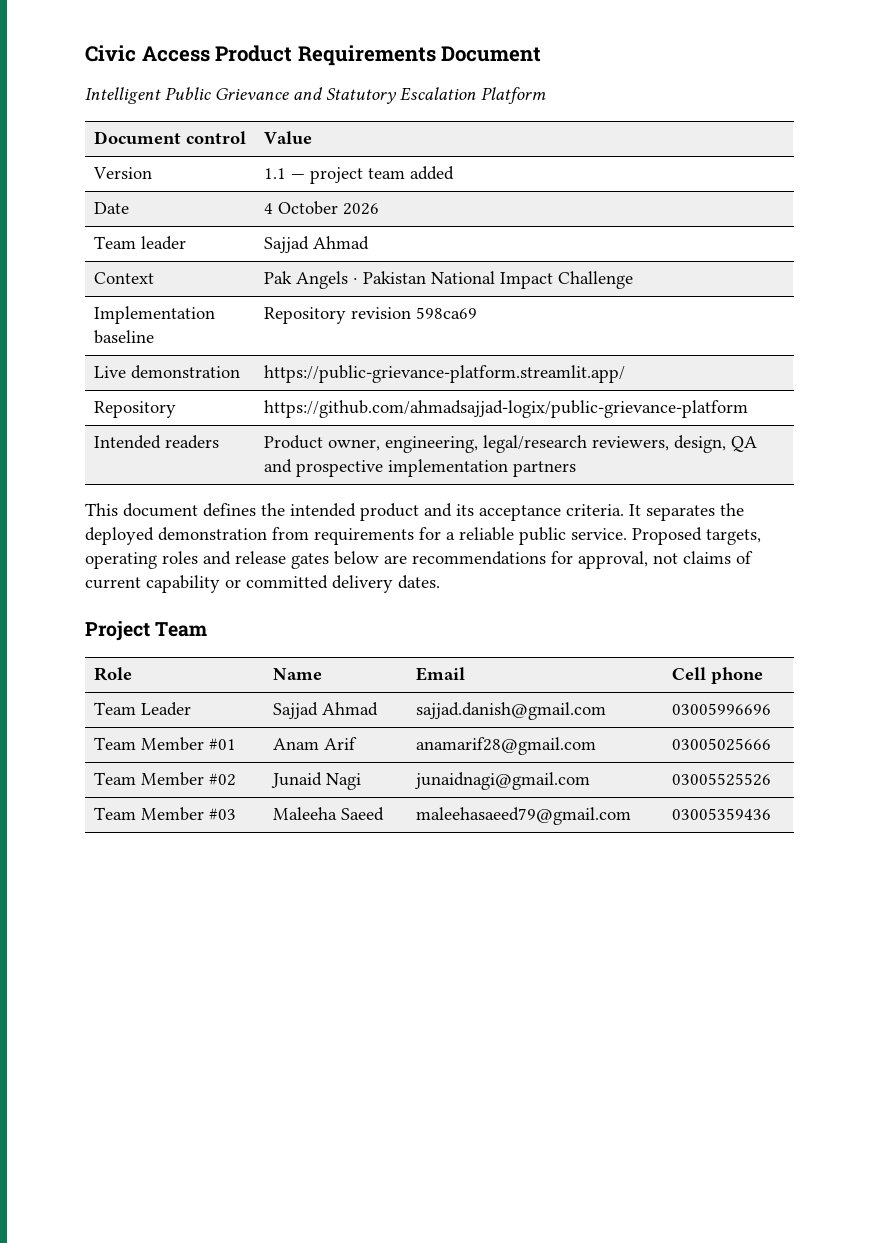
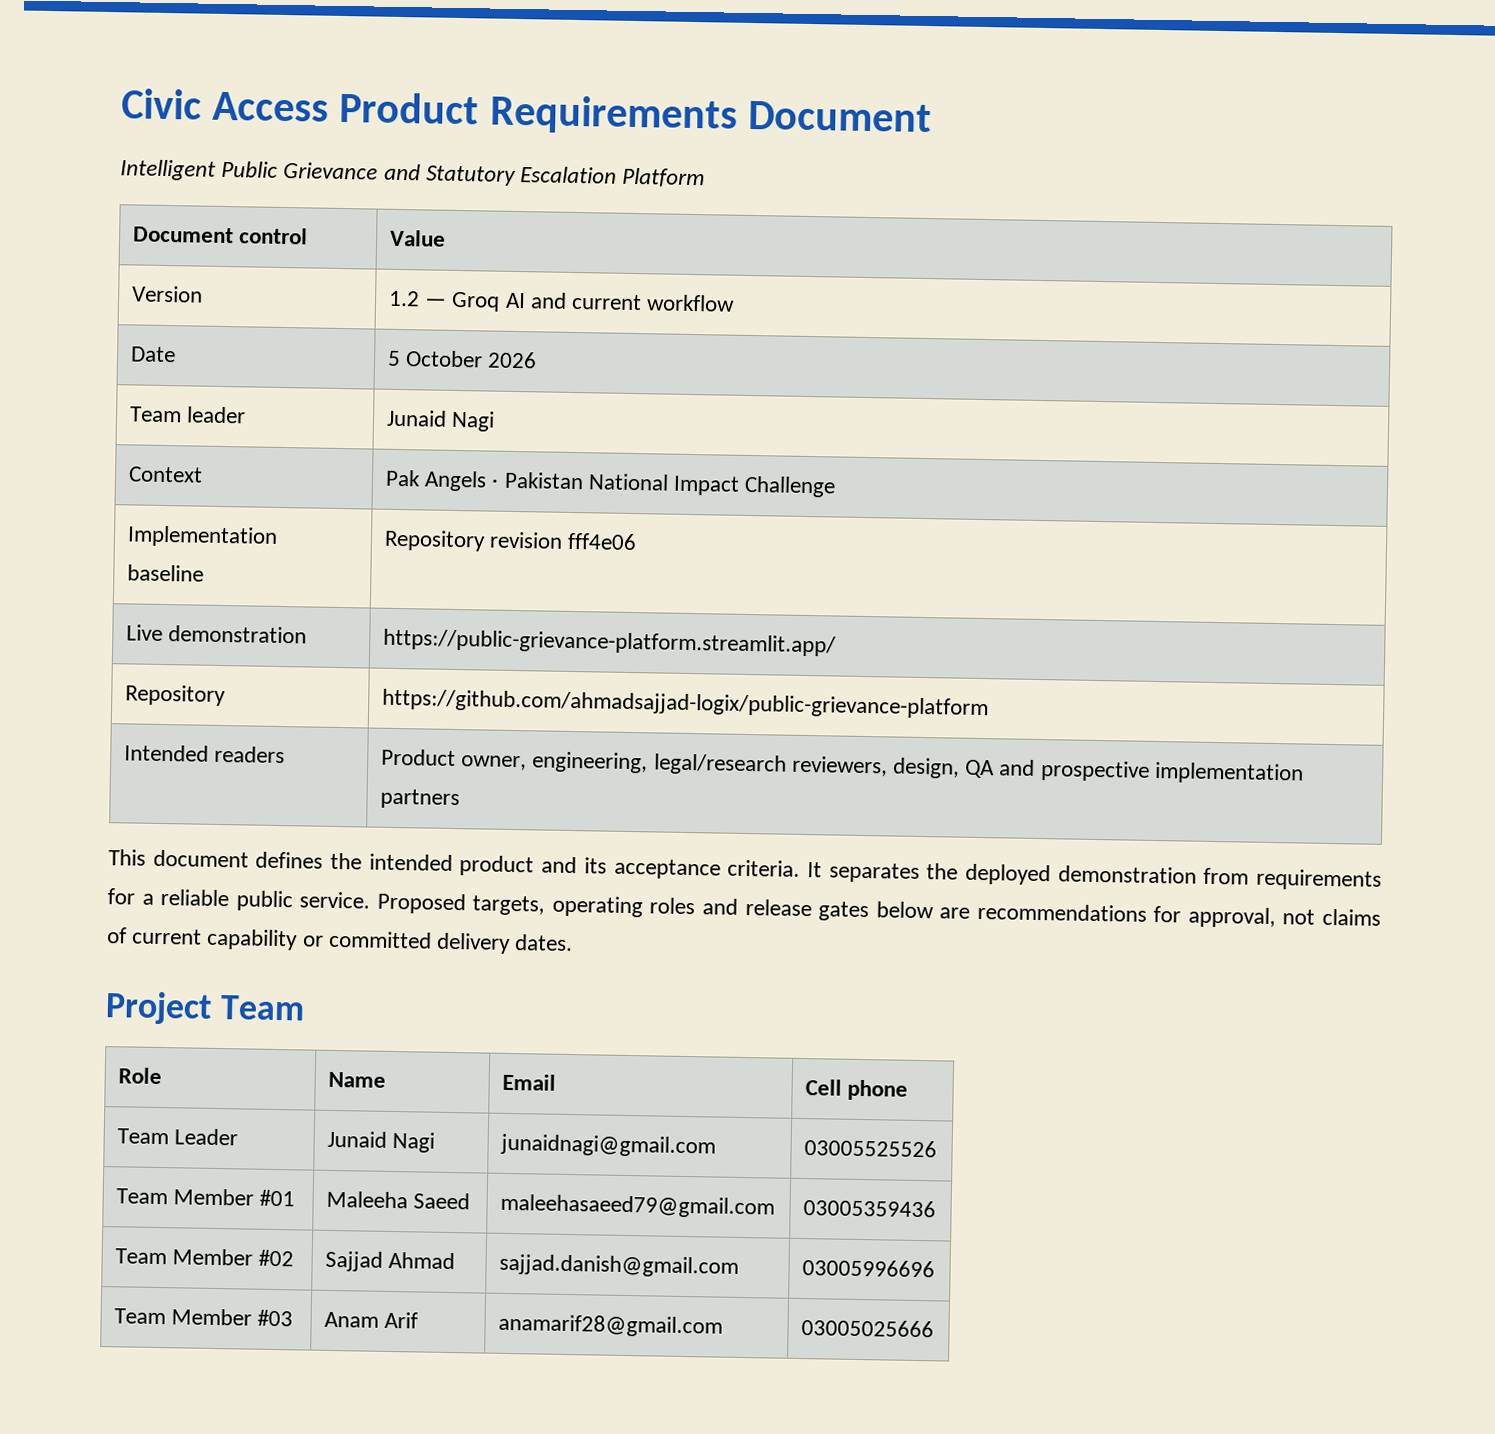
- Version | 1.1 — project team added
+ Version | 1.2 — Groq AI and current workflow
- Date | 4 October 2026
+ Date | 5 October 2026
- Team leader | Sajjad Ahmad
+ Team leader | Junaid Nagi
- Implementation baseline | Repository revision 598ca69
+ Implementation baseline | Repository revision fff4e06
- Team Leader | Sajjad Ahmad | sajjad.danish@gmail.com | 03005996696
+ Team Leader | Junaid Nagi | junaidnagi@gmail.com | 03005525526
+ Team Member #01 | Maleeha Saeed | maleehasaeed79@gmail.com | 03005359436
+ Team Member #02 | Sajjad Ahmad | sajjad.danish@gmail.com | 03005996696
- Team Member #01 | Anam Arif | anamarif28@gmail.com | 03005025666
+ Team Member #03 | Anam Arif | anamarif28@gmail.com | 03005025666
- Team Member #02 | Junaid Nagi | junaidnagi@gmail.com | 03005525526
- Team Member #03 | Maleeha Saeed | maleehasaeed79@gmail.com | 03005359436

